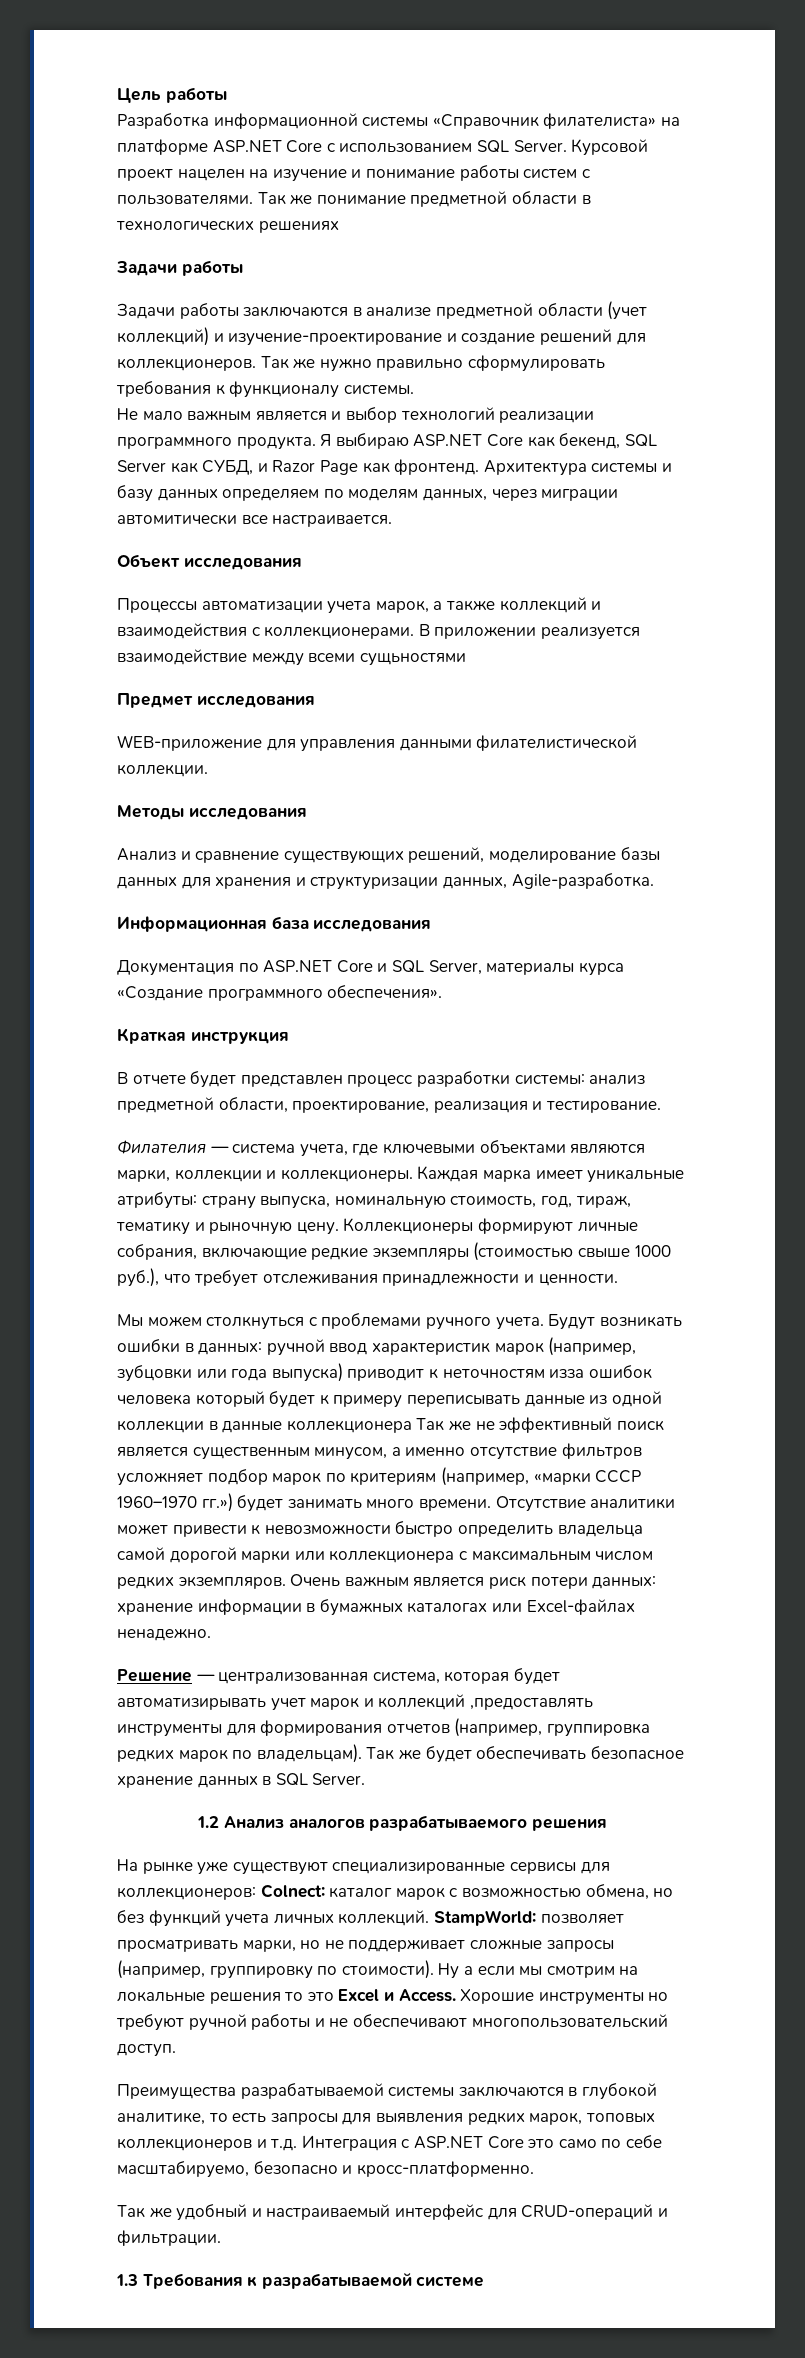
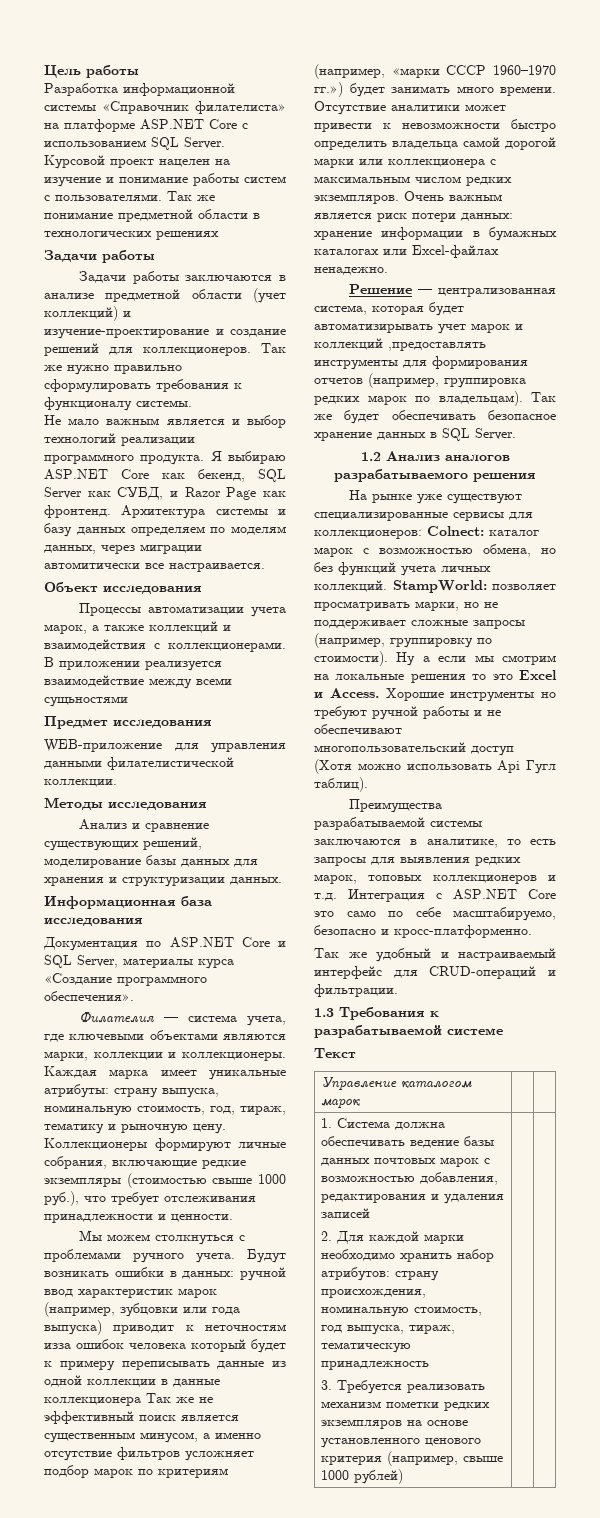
- Анализ и сравнение существующих решений, моделирование базы данных для хранения и структуризации данных, Agile-разработка.
+ Анализ и сравнение существующих решений, моделирование базы данных для хранения и структуризации данных.
- Краткая инструкция
- В отчете будет представлен процесс разработки системы: анализ предметной области, проектирование, реализация и тестирование.
- Хорошие инструменты но требуют ручной работы и не обеспечивают многопользовательский доступ.
+ Хорошие инструменты но требуют ручной работы и не обеспечивают многопользовательский доступ (Хотя можно использовать Api Гугл таблиц).
- Преимущества разрабатываемой системы заключаются в глубокой аналитике, то есть запросы для выявления редких марок, топовых коллекционеров и т.д. Интеграция с ASP.NET Core это само по себе масштабируемо, безопасно и кросс-платформенно.
+ Преимущества разрабатываемой системы заключаются в аналитике, то есть запросы для выявления редких марок, топовых коллекционеров и т.д. Интеграция с ASP.NET Core это само по себе масштабируемо, безопасно и кросс-платформенно.
+ Текст
+ Управление каталогом марок | |
+ 1. Система должна обеспечивать ведение базы данных почтовых марок с возможностью добавления, редактирования и удаления записей
+ 2. Для каждой марки необходимо хранить набор атрибутов: страну происхождения, номинальную стоимость, год выпуска, тираж, тематическую принадлежность
+ 3. Требуется реализовать механизм пометки редких экземпляров на основе установленного ценового критерия (например, свыше 1000 рублей)

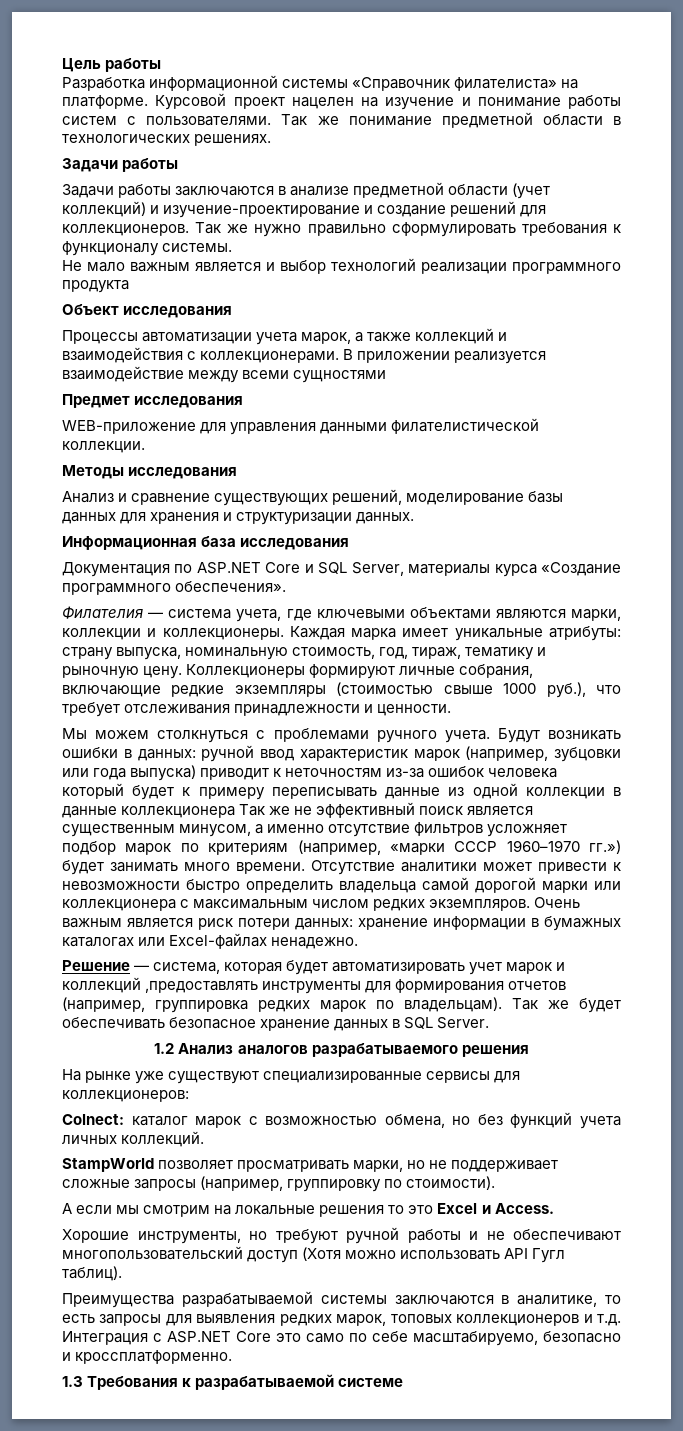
- Разработка информационной системы «Справочник филателиста» на платформе ASP.NET Core с использованием SQL Server.
+ Разработка информационной системы «Справочник филателиста» на платформе.
- Так же понимание предметной области в технологических решениях
+ Так же понимание предметной области в технологических решениях.
- Не мало важным является и выбор технологий реализации программного продукта. Я выбираю ASP.NET Core как бекенд, SQL Server как СУБД, и Razor Page как фронтенд. Архитектура системы и базу данных определяем по моделям данных, через миграции автомитически все настраивается.
+ Не мало важным является и выбор технологий реализации программного продукта
- В приложении реализуется взаимодействие между всеми сущьностями
+ В приложении реализуется взаимодействие между всеми сущностями
- Будут возникать ошибки в данных: ручной ввод характеристик марок (например, зубцовки или года выпуска) приводит к неточностям изза ошибок человека который будет к примеру переписывать данные из одной коллекции в данные коллекционера Так же не эффективный поиск является существенным минусом, а именно отсутствие фильтров усложняет подбор марок по критериям (например, «марки СССР 1960–1970 гг.») будет занимать много времени.
+ Будут возникать ошибки в данных: ручной ввод характеристик марок (например, зубцовки или года выпуска) приводит к неточностям из-за ошибок человека который будет к примеру переписывать данные из одной коллекции в данные коллекционера Так же не эффективный поиск является существенным минусом, а именно отсутствие фильтров усложняет подбор марок по критериям (например, «марки СССР 1960–1970 гг.») будет занимать много времени.
- Решение — централизованная система, которая будет автоматизирывать учет марок и коллекций ,предоставлять инструменты для формирования отчетов (например, группировка редких марок по владельцам).
+ Решение — система, которая будет автоматизировать учет марок и коллекций ,предоставлять инструменты для формирования отчетов (например, группировка редких марок по владельцам).
- На рынке уже существуют специализированные сервисы для коллекционеров: Colnect: каталог марок с возможностью обмена, но без функций учета личных коллекций. StampWorld: позволяет просматривать марки, но не поддерживает сложные запросы (например, группировку по стоимости). Ну а если мы смотрим на локальные решения то это Excel и Access. Хорошие инструменты но требуют ручной работы и не обеспечивают многопользовательский доступ (Хотя можно использовать Api Гугл таблиц).
+ На рынке уже существуют специализированные сервисы для коллекционеров:
+ Colnect: каталог марок с возможностью обмена, но без функций учета личных коллекций.
+ StampWorld позволяет просматривать марки, но не поддерживает сложные запросы (например, группировку по стоимости).
+ А если мы смотрим на локальные решения то это Excel и Access.
+ Хорошие инструменты, но требуют ручной работы и не обеспечивают многопользовательский доступ (Хотя можно использовать API Гугл таблиц).
- Преимущества разрабатываемой системы заключаются в аналитике, то есть запросы для выявления редких марок, топовых коллекционеров и т.д. Интеграция с ASP.NET Core это само по себе масштабируемо, безопасно и кросс-платформенно.
- Так же удобный и настраиваемый интерфейс для CRUD-операций и фильтрации.
+ Преимущества разрабатываемой системы заключаются в аналитике, то есть запросы для выявления редких марок, топовых коллекционеров и т.д. Интеграция с ASP.NET Core это само по себе масштабируемо, безопасно и кроссплатформенно.
- Текст
- Управление каталогом марок | |
- 1. Система должна обеспечивать ведение базы данных почтовых марок с возможностью добавления, редактирования и удаления записей
- 2. Для каждой марки необходимо хранить набор атрибутов: страну происхождения, номинальную стоимость, год выпуска, тираж, тематическую принадлежность
- 3. Требуется реализовать механизм пометки редких экземпляров на основе установленного ценового критерия (например, свыше 1000 рублей)

